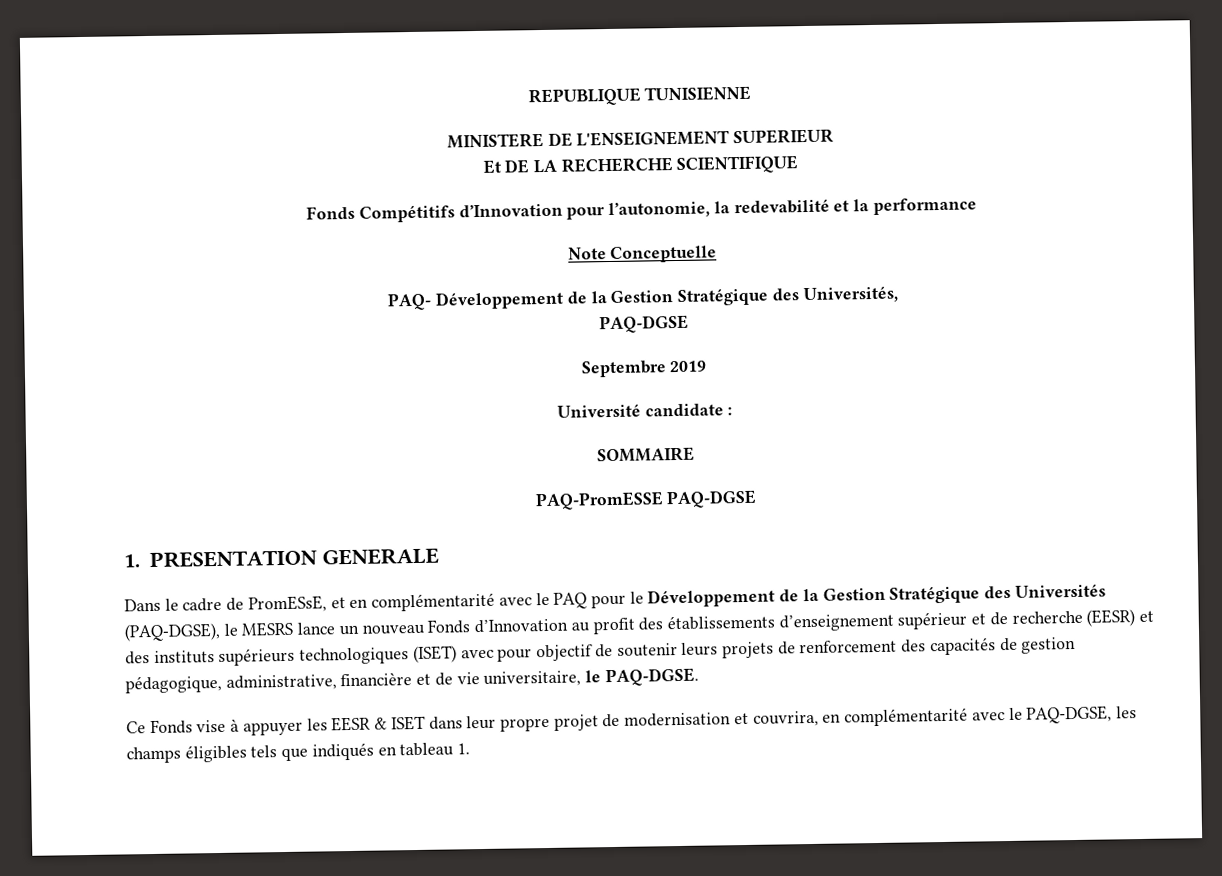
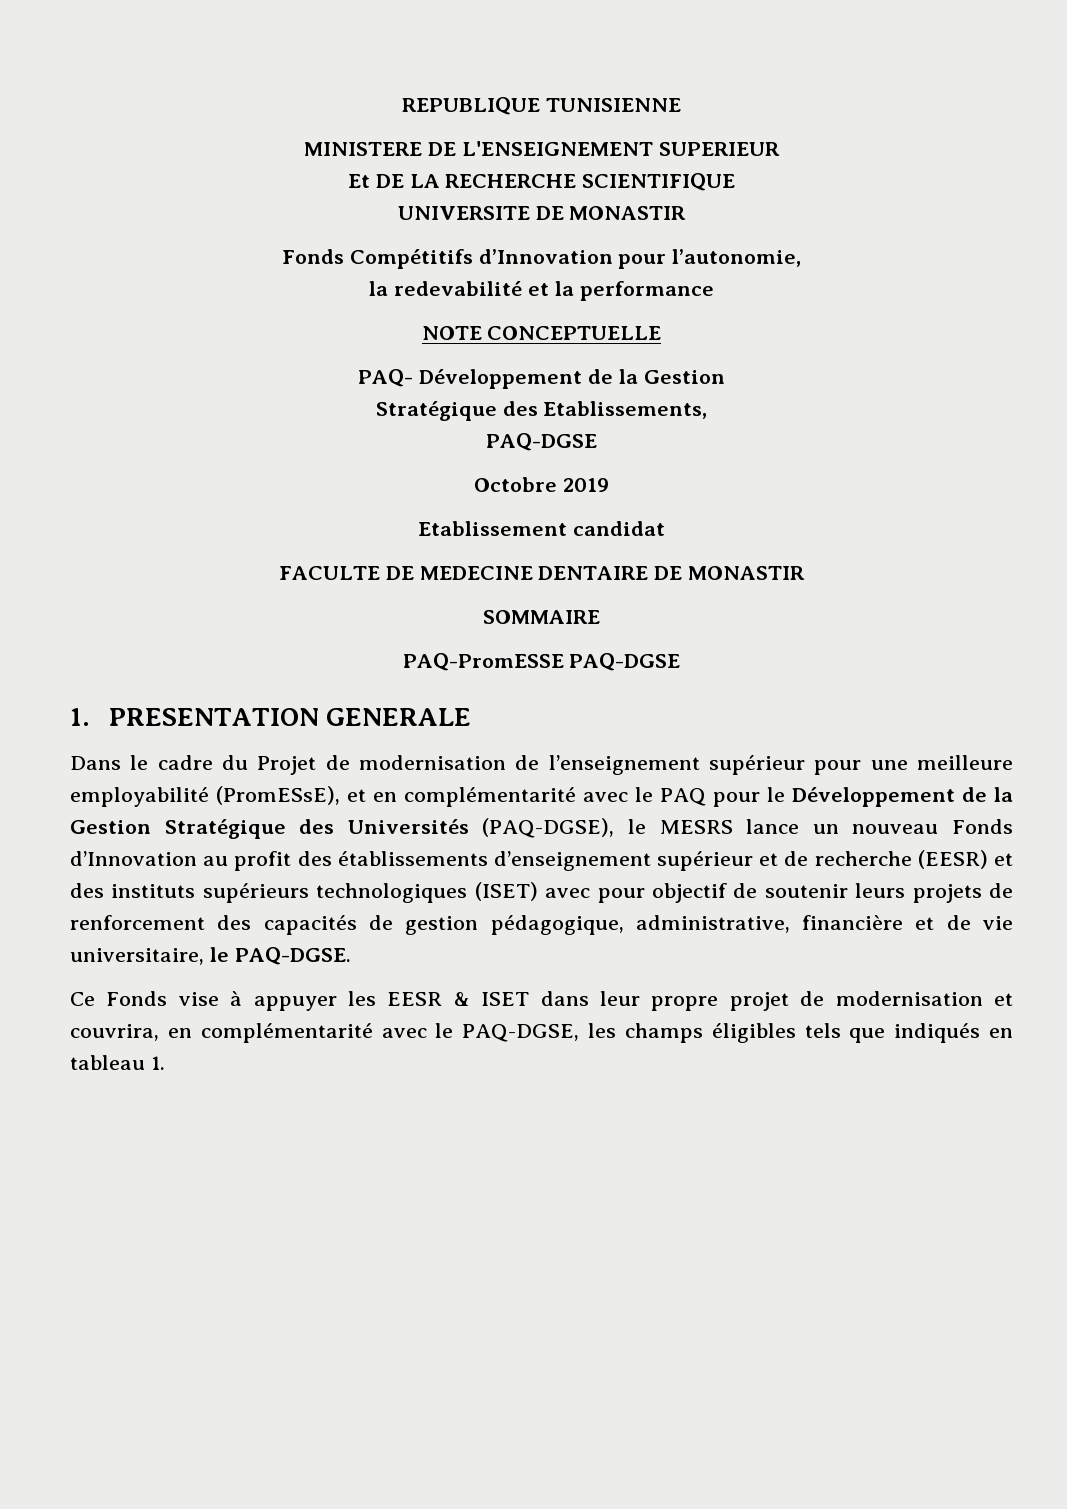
+ UNIVERSITE DE MONASTIR
- Fonds Compétitifs d’Innovation pour l’autonomie, la redevabilité et la performance
+ Fonds Compétitifs d’Innovation pour l’autonomie,
+ la redevabilité et la performance
- Note Conceptuelle
+ NOTE CONCEPTUELLE
- PAQ- Développement de la Gestion Stratégique des Universités,
+ PAQ- Développement de la Gestion
+ Stratégique des Etablissements,
  PAQ-DGSE
- Septembre 2019
+ Octobre 2019
- Université candidate :
+ Etablissement candidat
+ FACULTE DE MEDECINE DENTAIRE DE MONASTIR
- Dans le cadre de PromESsE, et en complémentarité avec le PAQ pour le Développement de la Gestion Stratégique des Universités (PAQ-DGSE), le MESRS lance un nouveau Fonds d’Innovation au profit des établissements d’enseignement supérieur et de recherche (EESR) et des instituts supérieurs technologiques (ISET) avec pour objectif de soutenir leurs projets de renforcement des capacités de gestion pédagogique, administrative, financière et de vie universitaire, le PAQ-DGSE.
+ Dans le cadre du Projet de modernisation de l’enseignement supérieur pour une meilleure employabilité (PromESsE), et en complémentarité avec le PAQ pour le Développement de la Gestion Stratégique des Universités (PAQ-DGSE), le MESRS lance un nouveau Fonds d’Innovation au profit des établissements d’enseignement supérieur et de recherche (EESR) et des instituts supérieurs technologiques (ISET) avec pour objectif de soutenir leurs projets de renforcement des capacités de gestion pédagogique, administrative, financière et de vie universitaire, le PAQ-DGSE.

